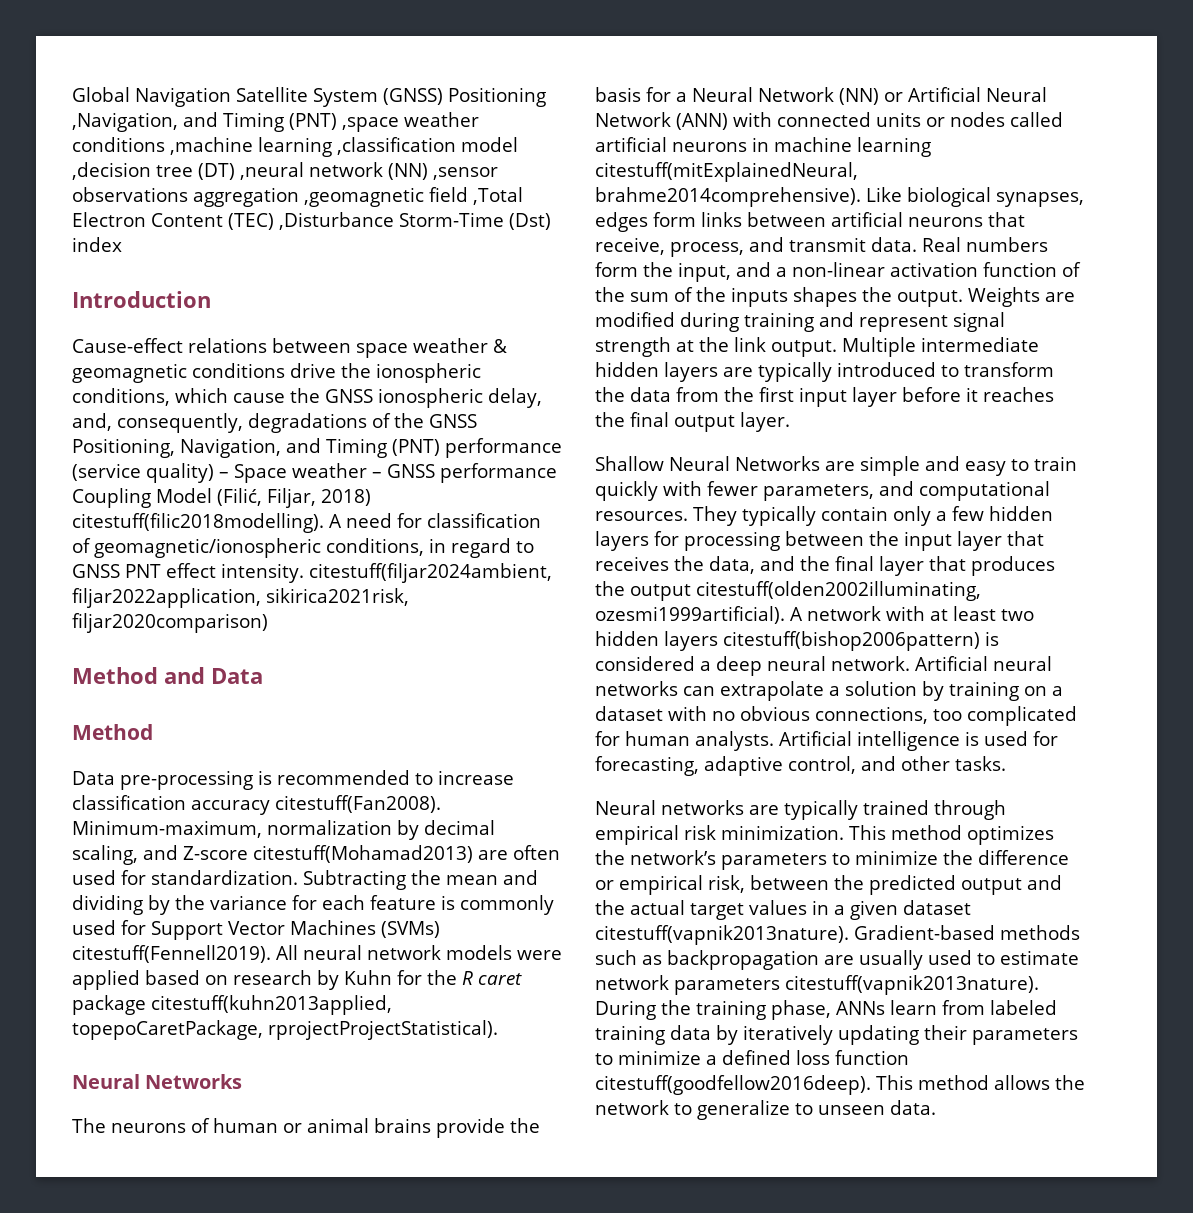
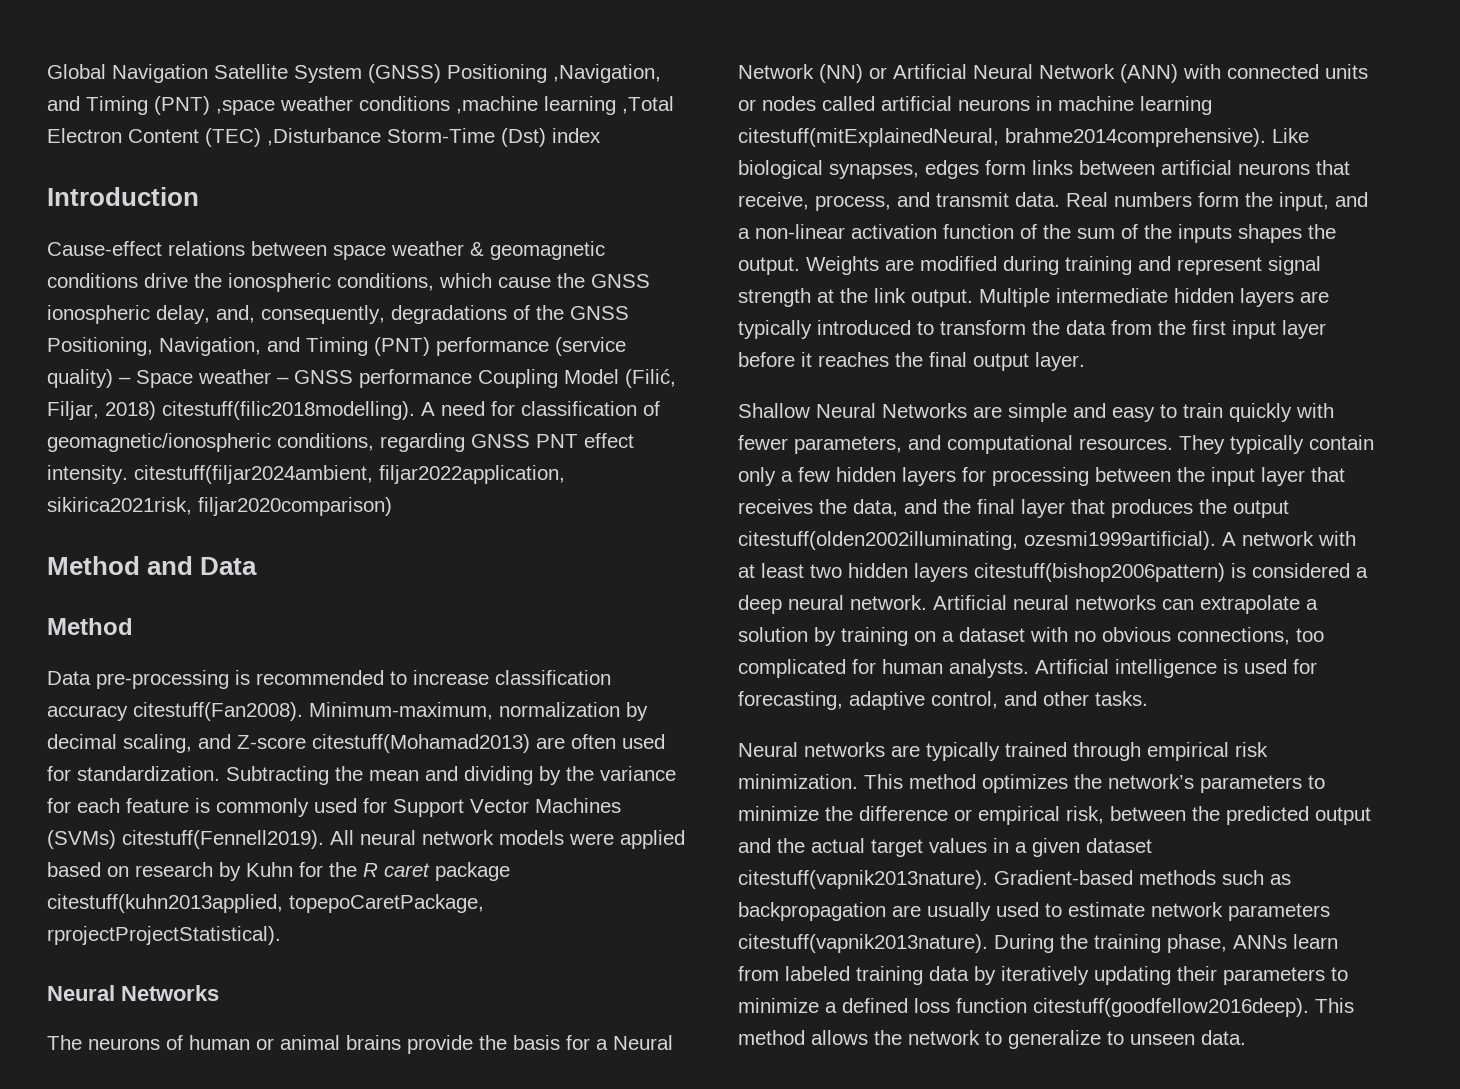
- Global Navigation Satellite System (GNSS) Positioning ,Navigation, and Timing (PNT) ,space weather conditions ,machine learning ,classification model ,decision tree (DT) ,neural network (NN) ,sensor observations aggregation ,geomagnetic field ,Total Electron Content (TEC) ,Disturbance Storm-Time (Dst) index
+ Global Navigation Satellite System (GNSS) Positioning ,Navigation, and Timing (PNT) ,space weather conditions ,machine learning ,Total Electron Content (TEC) ,Disturbance Storm-Time (Dst) index
- A need for classification of geomagnetic/ionospheric conditions, in regard to GNSS PNT effect intensity. citestuff(filjar2024ambient, filjar2022application, sikirica2021risk, filjar2020comparison)
+ A need for classification of geomagnetic/ionospheric conditions, regarding GNSS PNT effect intensity. citestuff(filjar2024ambient, filjar2022application, sikirica2021risk, filjar2020comparison)

